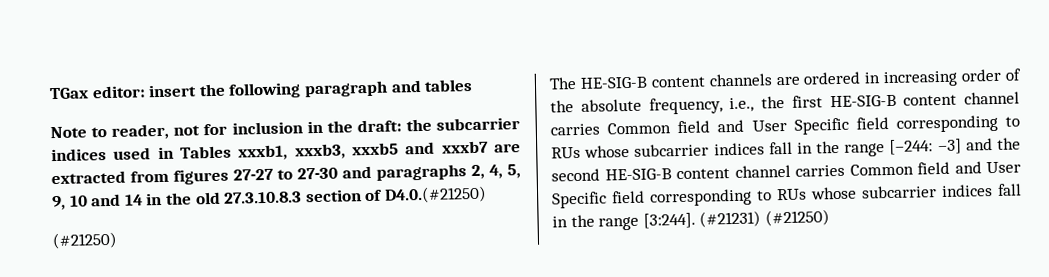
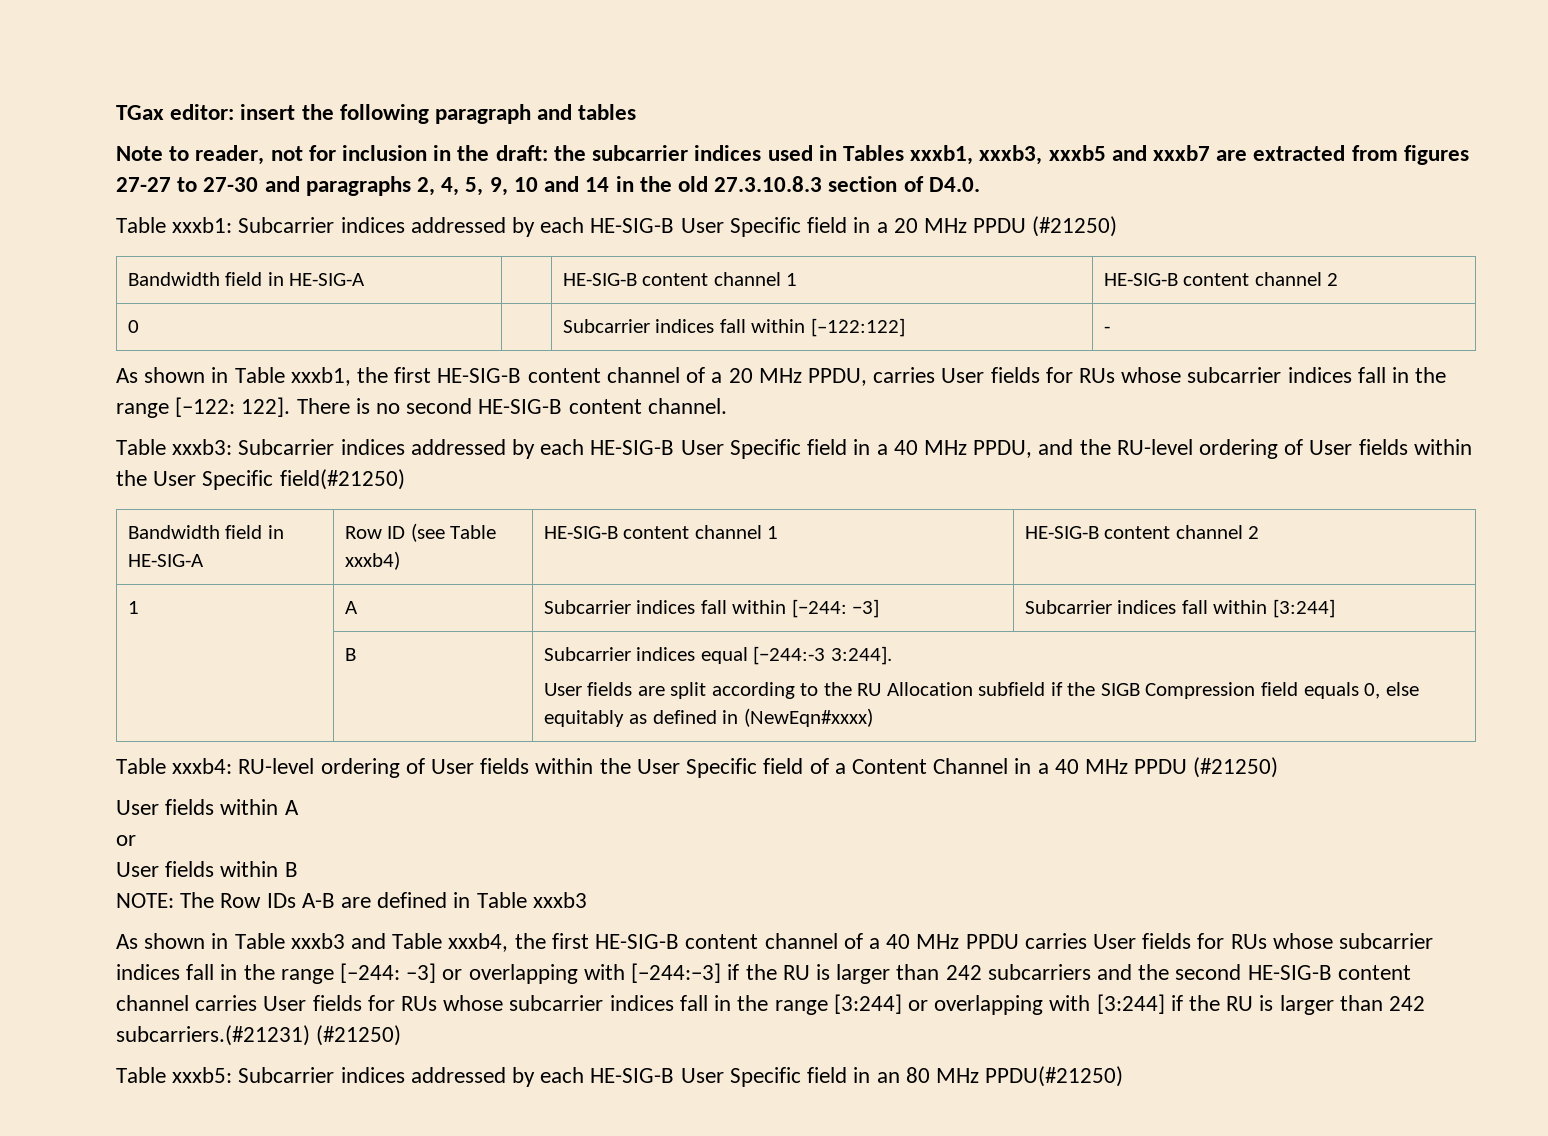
- Note to reader, not for inclusion in the draft: the subcarrier indices used in Tables xxxb1, xxxb3, xxxb5 and xxxb7 are extracted from figures 27-27 to 27-30 and paragraphs 2, 4, 5, 9, 10 and 14 in the old 27.3.10.8.3 section of D4.0.(#21250)
- (#21250)
- The HE-SIG-B content channels are ordered in increasing order of the absolute frequency, i.e., the first HE-SIG-B content channel carries Common field and User Specific field corresponding to RUs whose subcarrier indices fall in the range [–244: –3] and the second HE-SIG-B content channel carries Common field and User Specific field corresponding to RUs whose subcarrier indices fall in the range [3:244]. (#21231) (#21250)
+ Note to reader, not for inclusion in the draft: the subcarrier indices used in Tables xxxb1, xxxb3, xxxb5 and xxxb7 are extracted from figures 27-27 to 27-30 and paragraphs 2, 4, 5, 9, 10 and 14 in the old 27.3.10.8.3 section of D4.0.
+ Table xxxb1: Subcarrier indices addressed by each HE-SIG-B User Specific field in a 20 MHz PPDU (#21250)
+ Bandwidth field in HE-SIG-A | | HE-SIG-B content channel 1 | HE-SIG-B content channel 2
+ 0 | | Subcarrier indices fall within [–122:122] | -
+ As shown in Table xxxb1, the first HE-SIG-B content channel of a 20 MHz PPDU, carries User fields for RUs whose subcarrier indices fall in the range [–122: 122]. There is no second HE-SIG-B content channel.
+ Table xxxb3: Subcarrier indices addressed by each HE-SIG-B User Specific field in a 40 MHz PPDU, and the RU-level ordering of User fields within the User Specific field(#21250)
+ Bandwidth field in HE-SIG-A | Row ID (see Table xxxb4) | HE-SIG-B content channel 1 | HE-SIG-B content channel 2
+ 1 | A | Subcarrier indices fall within [−244: −3] | Subcarrier indices fall within [3:244]
+ | B | Subcarrier indices equal [−244:-3 3:244].
+ User fields are split according to the RU Allocation subfield if the SIGB Compression field equals 0, else equitably as defined in (NewEqn#xxxx)
+ Table xxxb4: RU-level ordering of User fields within the User Specific field of a Content Channel in a 40 MHz PPDU (#21250)
+ User fields within A
+ or
+ User fields within B
+ NOTE: The Row IDs A-B are defined in Table xxxb3
+ As shown in Table xxxb3 and Table xxxb4, the first HE-SIG-B content channel of a 40 MHz PPDU carries User fields for RUs whose subcarrier indices fall in the range [–244: –3] or overlapping with [−244:−3] if the RU is larger than 242 subcarriers and the second HE-SIG-B content channel carries User fields for RUs whose subcarrier indices fall in the range [3:244] or overlapping with [3:244] if the RU is larger than 242 subcarriers.(#21231) (#21250)
+ Table xxxb5: Subcarrier indices addressed by each HE-SIG-B User Specific field in an 80 MHz PPDU(#21250)

